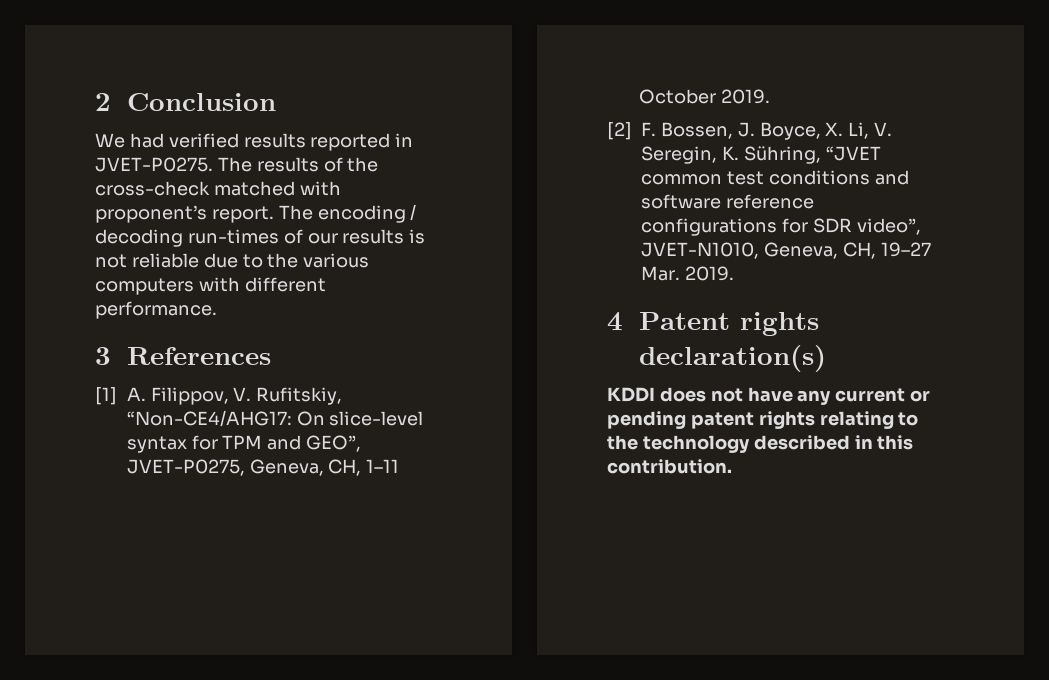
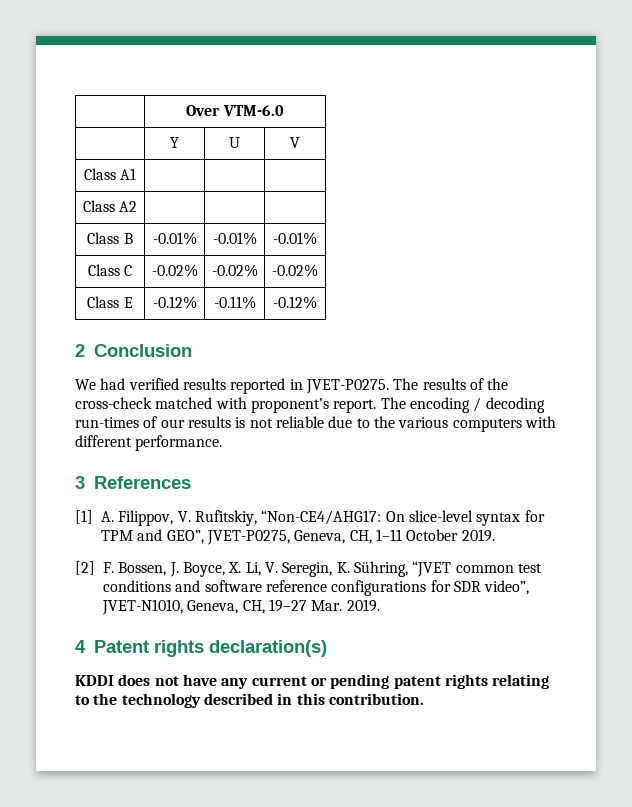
+ | Over VTM-6.0
+ | Y | U | V
+ Class A1 | | |
+ Class A2 | | |
+ Class B | -0.01% | -0.01% | -0.01%
+ Class C | -0.02% | -0.02% | -0.02%
+ Class E | -0.12% | -0.11% | -0.12%

